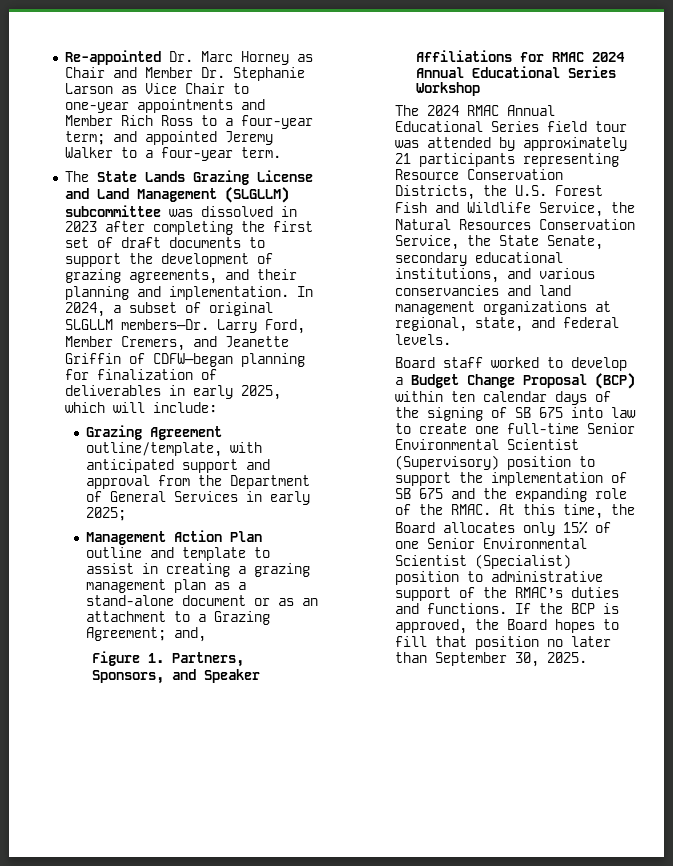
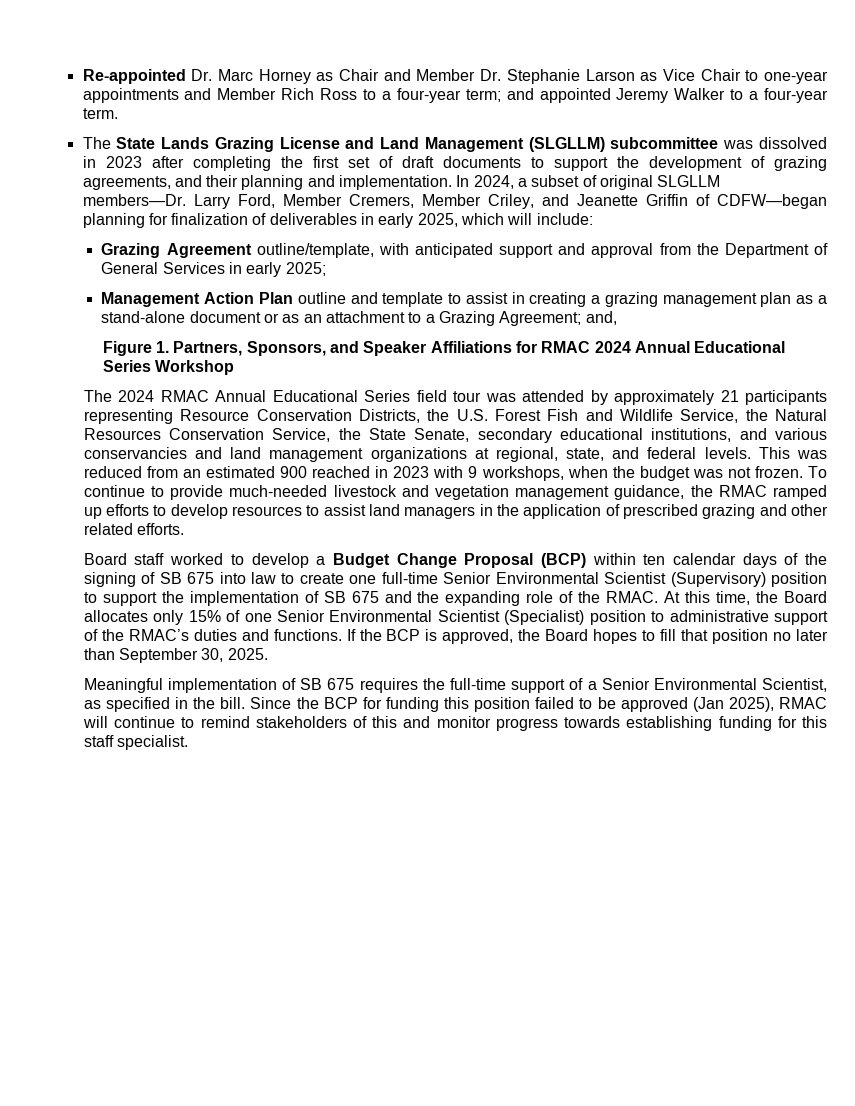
- Larry Ford, Member Cremers, and Jeanette Griffin of CDFW—began planning for finalization of deliverables in early 2025, which will include:
+ Larry Ford, Member Cremers, Member Criley, and Jeanette Griffin of CDFW—began planning for finalization of deliverables in early 2025, which will include:
+ This was reduced from an estimated 900 reached in 2023 with 9 workshops, when the budget was not frozen. To continue to provide much-needed livestock and vegetation management guidance, the RMAC ramped up efforts to develop resources to assist land managers in the application of prescribed grazing and other related efforts.
+ Meaningful implementation of SB 675 requires the full-time support of a Senior Environmental Scientist, as specified in the bill. Since the BCP for funding this position failed to be approved (Jan 2025), RMAC will continue to remind stakeholders of this and monitor progress towards establishing funding for this staff specialist.

